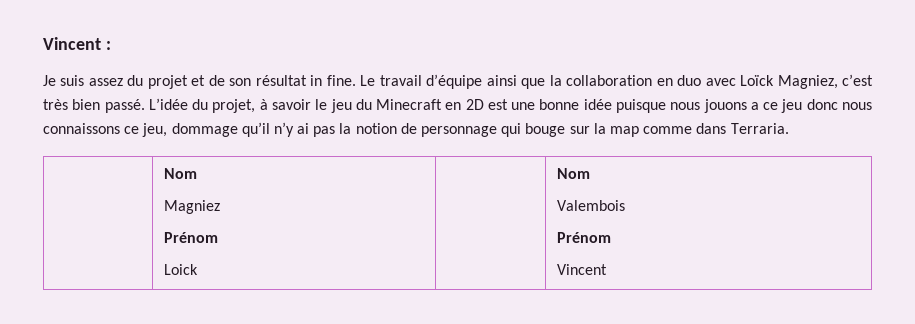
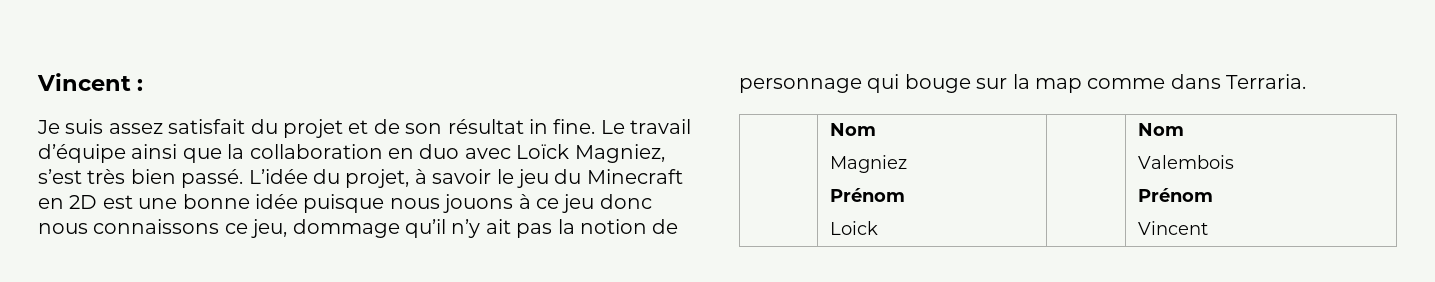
- Je suis assez du projet et de son résultat in fine.
+ Je suis assez satisfait du projet et de son résultat in fine.
- Le travail d’équipe ainsi que la collaboration en duo avec Loïck Magniez, c’est très bien passé.
+ Le travail d’équipe ainsi que la collaboration en duo avec Loïck Magniez, s’est très bien passé.
- L’idée du projet, à savoir le jeu du Minecraft en 2D est une bonne idée puisque nous jouons a ce jeu donc nous connaissons ce jeu, dommage qu’il n’y ai pas la notion de personnage qui bouge sur la map comme dans Terraria.
+ L’idée du projet, à savoir le jeu du Minecraft en 2D est une bonne idée puisque nous jouons à ce jeu donc nous connaissons ce jeu, dommage qu’il n’y ait pas la notion de personnage qui bouge sur la map comme dans Terraria.

